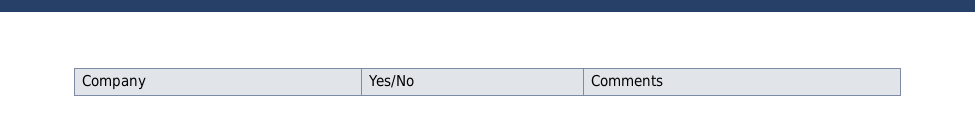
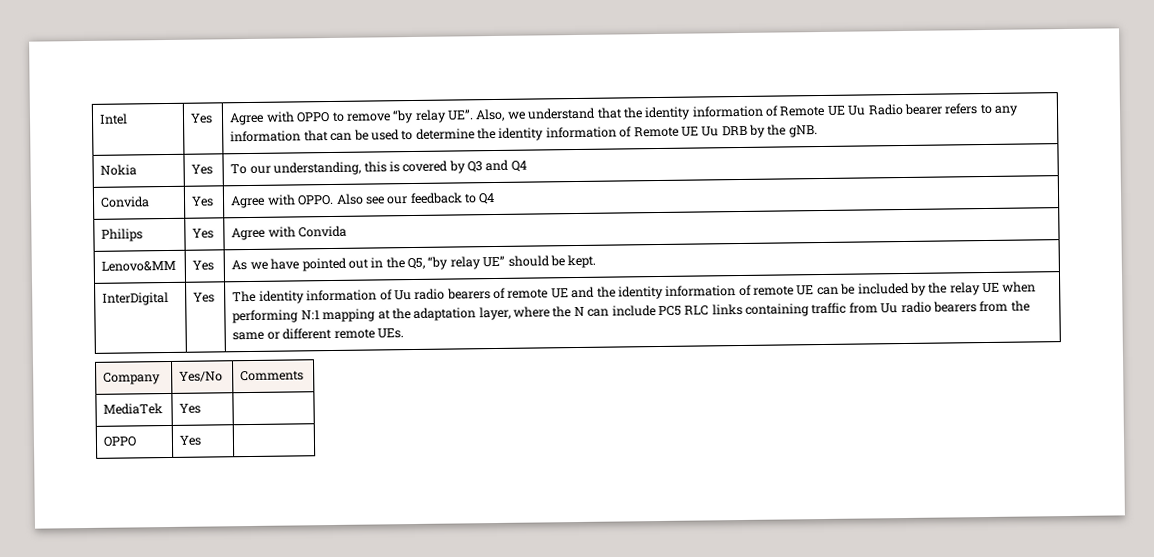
+ Intel | Yes | Agree with OPPO to remove “by relay UE”. Also, we understand that the identity information of Remote UE Uu Radio bearer refers to any information that can be used to determine the identity information of Remote UE Uu DRB by the gNB.
+ Nokia | Yes | To our understanding, this is covered by Q3 and Q4
+ Convida | Yes | Agree with OPPO. Also see our feedback to Q4
+ Philips | Yes | Agree with Convida
+ Lenovo&MM | Yes | As we have pointed out in the Q5, “by relay UE” should be kept.
+ InterDigital | Yes | The identity information of Uu radio bearers of remote UE and the identity information of remote UE can be included by the relay UE when performing N:1 mapping at the adaptation layer, where the N can include PC5 RLC links containing traffic from Uu radio bearers from the same or different remote UEs.
+ MediaTek | Yes |
+ OPPO | Yes |

